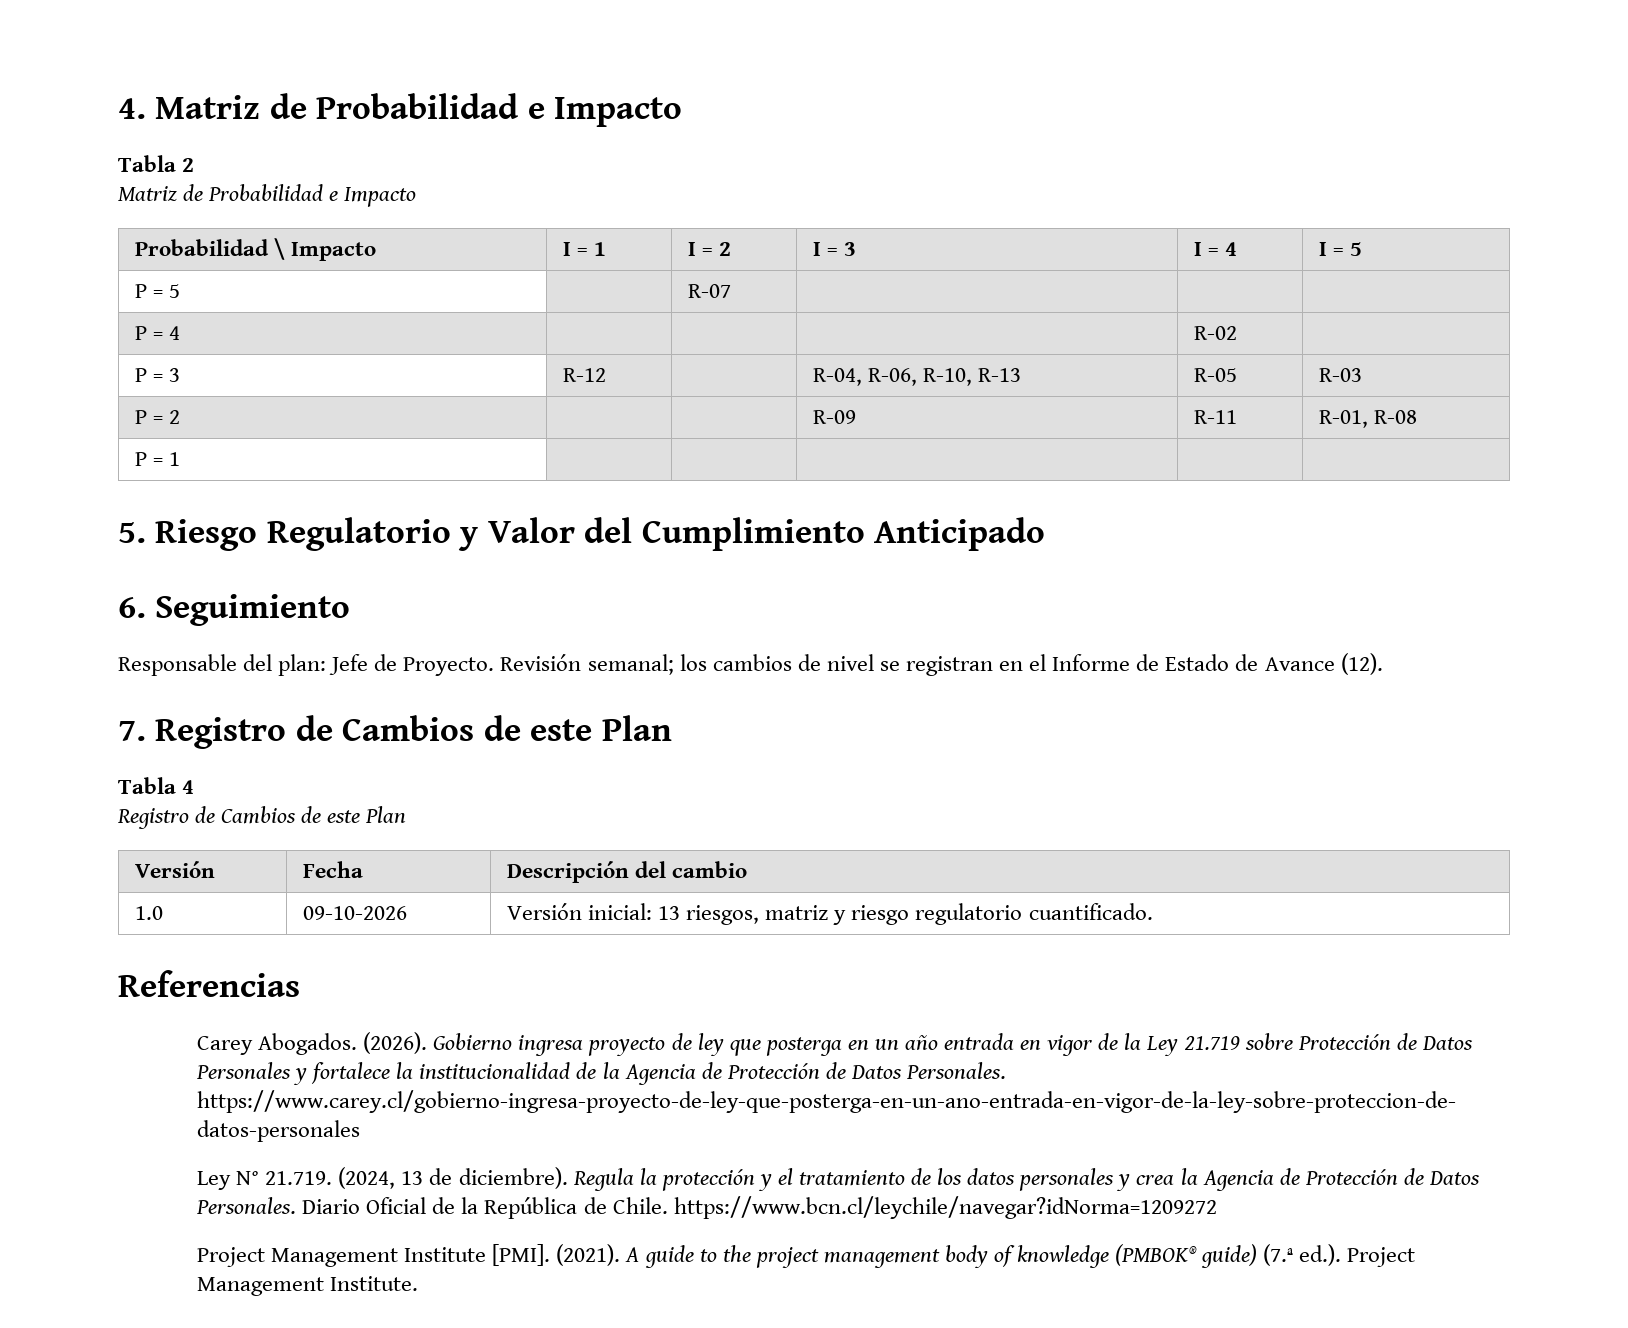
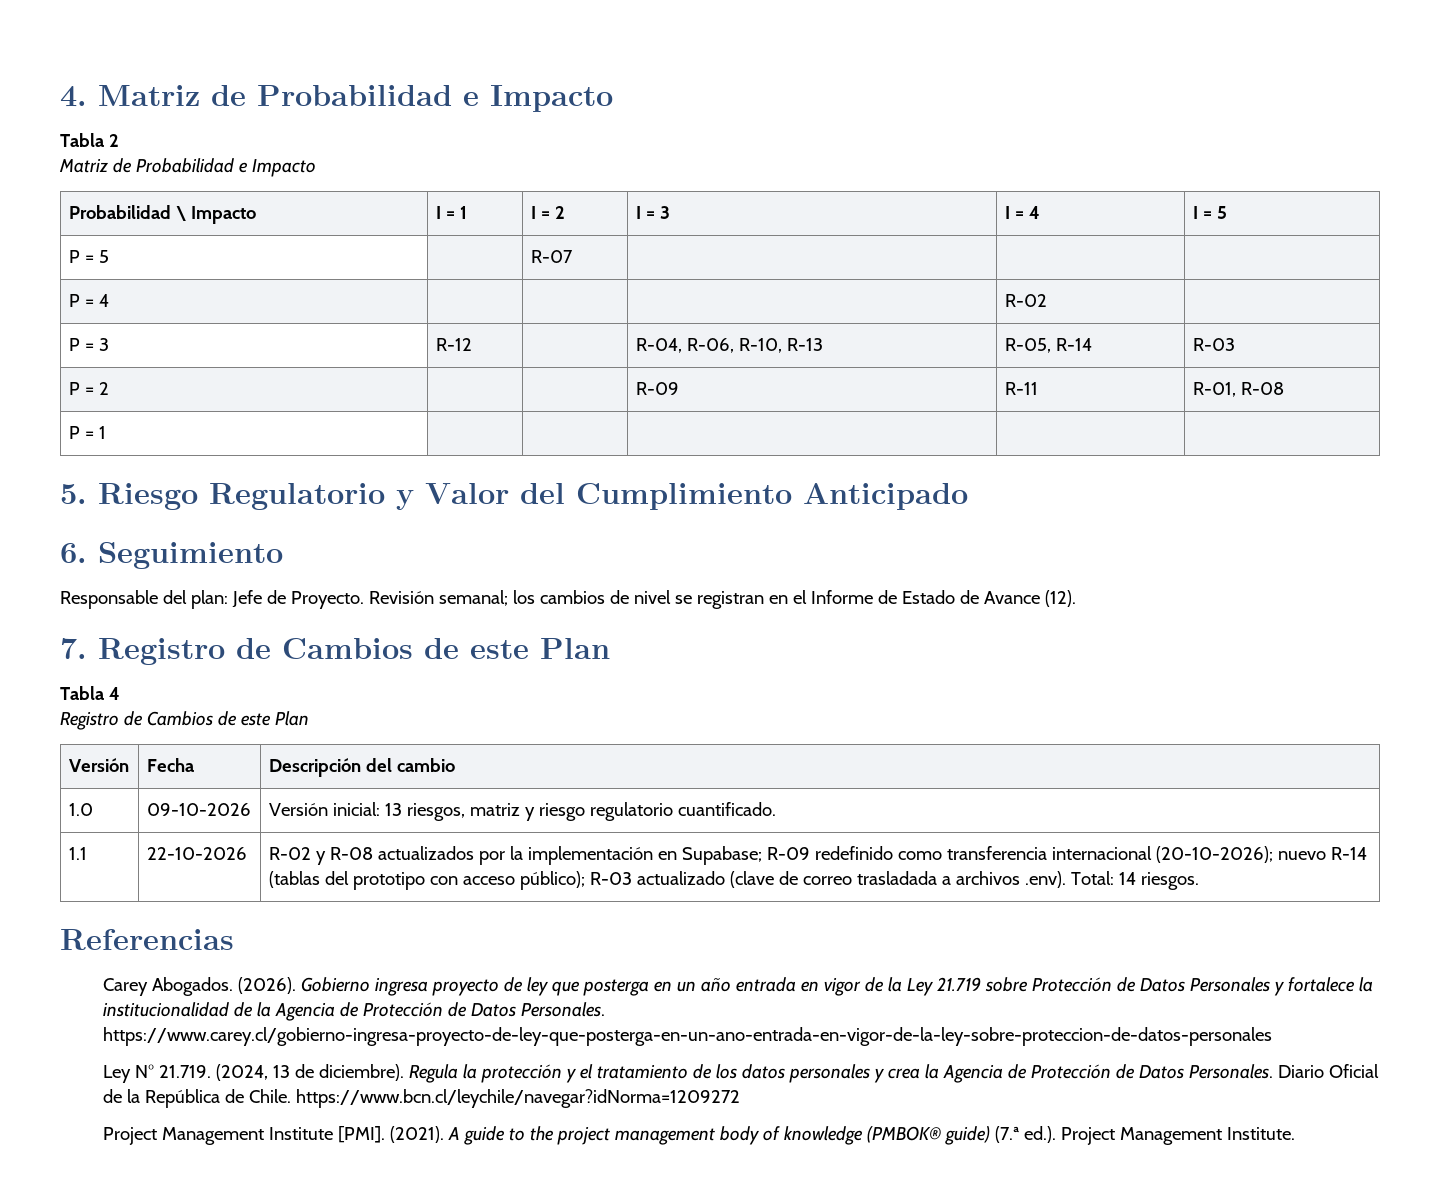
- P = 3 | R-12 | | R-04, R-06, R-10, R-13 | R-05 | R-03
+ P = 3 | R-12 | | R-04, R-06, R-10, R-13 | R-05, R-14 | R-03
+ 1.1 | 22-10-2026 | R-02 y R-08 actualizados por la implementación en Supabase; R-09 redefinido como transferencia internacional (20-10-2026); nuevo R-14 (tablas del prototipo con acceso público); R-03 actualizado (clave de correo trasladada a archivos .env). Total: 14 riesgos.

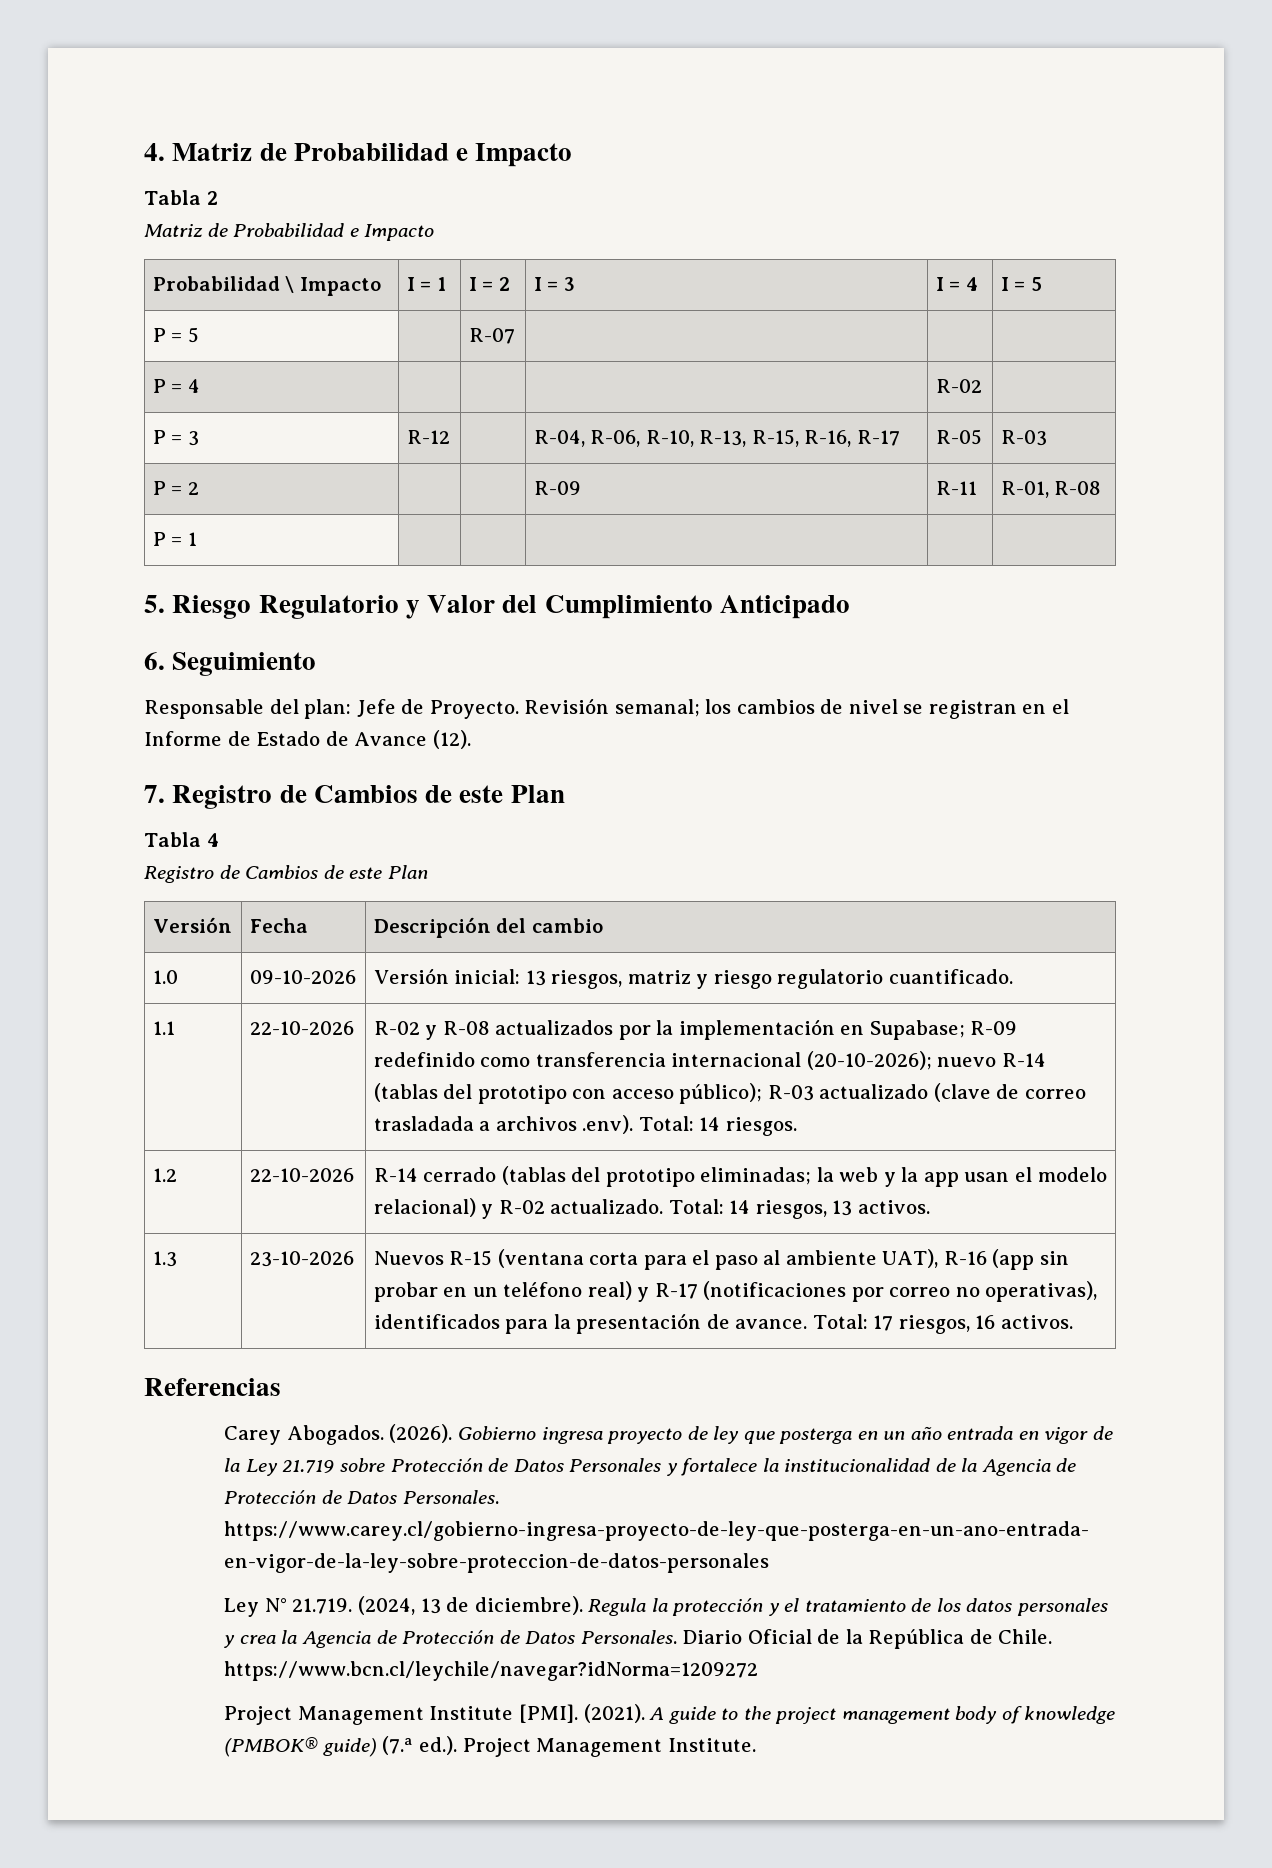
- P = 3 | R-12 | | R-04, R-06, R-10, R-13 | R-05, R-14 | R-03
+ P = 3 | R-12 | | R-04, R-06, R-10, R-13, R-15, R-16, R-17 | R-05 | R-03
+ 1.2 | 22-10-2026 | R-14 cerrado (tablas del prototipo eliminadas; la web y la app usan el modelo relacional) y R-02 actualizado. Total: 14 riesgos, 13 activos.
+ 1.3 | 23-10-2026 | Nuevos R-15 (ventana corta para el paso al ambiente UAT), R-16 (app sin probar en un teléfono real) y R-17 (notificaciones por correo no operativas), identificados para la presentación de avance. Total: 17 riesgos, 16 activos.

